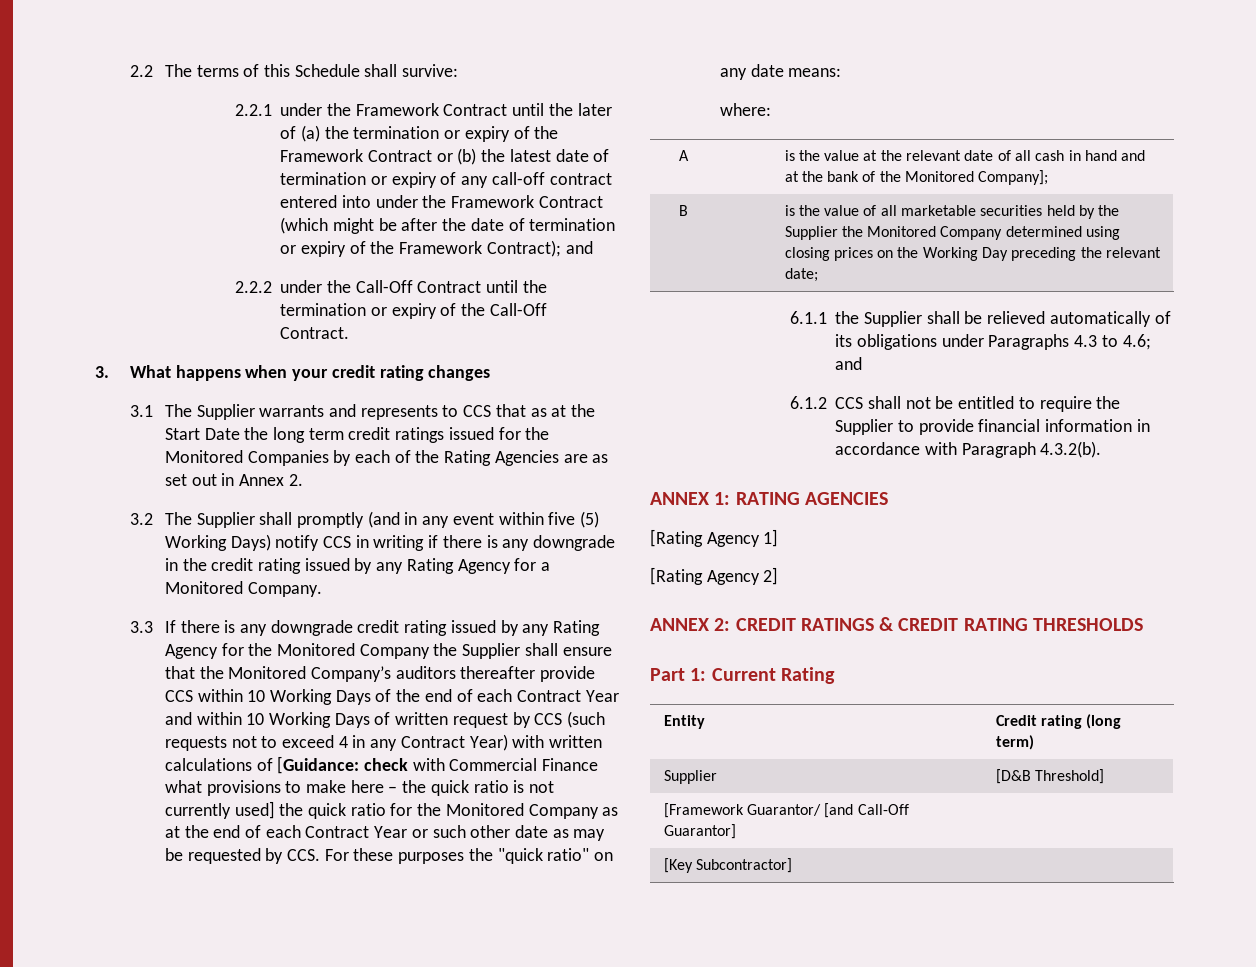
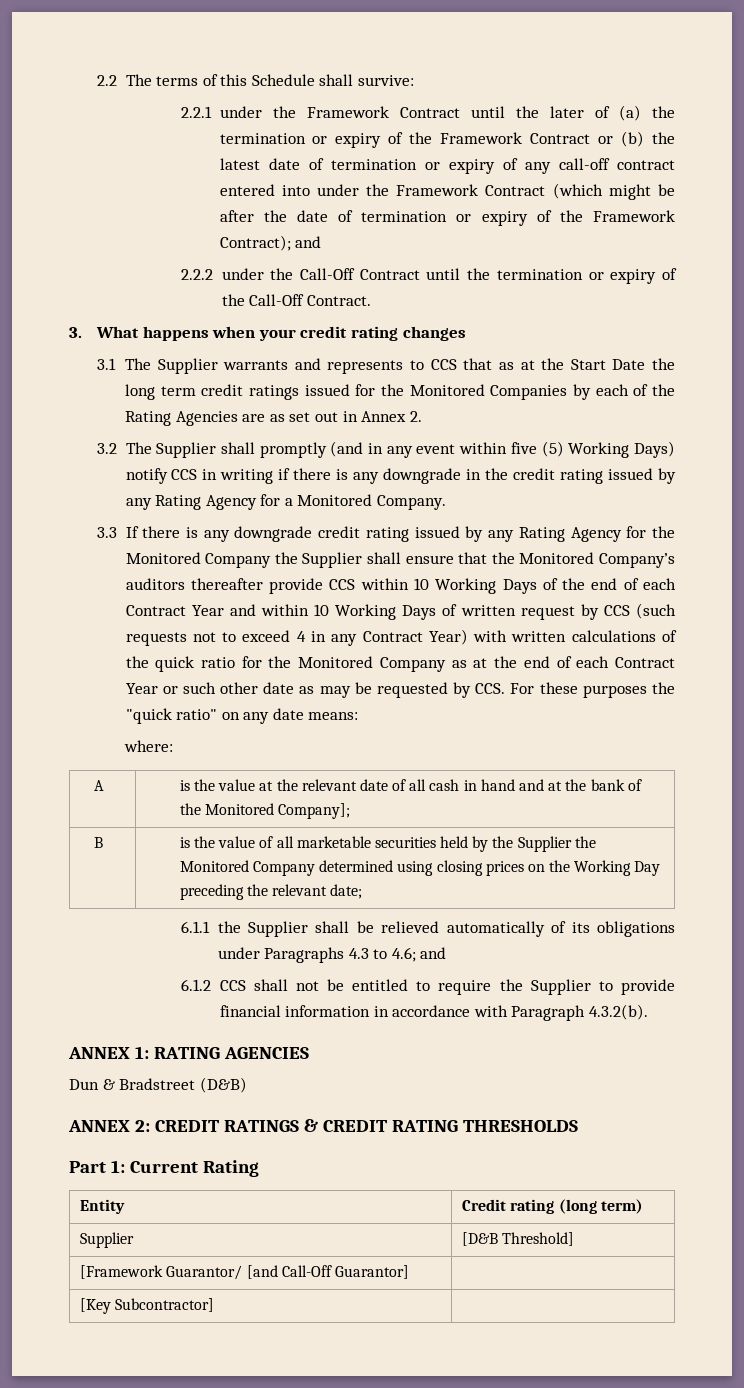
- 3.3 If there is any downgrade credit rating issued by any Rating Agency for the Monitored Company the Supplier shall ensure that the Monitored Company’s auditors thereafter provide CCS within 10 Working Days of the end of each Contract Year and within 10 Working Days of written request by CCS (such requests not to exceed 4 in any Contract Year) with written calculations of [Guidance: check with Commercial Finance what provisions to make here – the quick ratio is not currently used] the quick ratio for the Monitored Company as at the end of each Contract Year or such other date as may be requested by CCS. For these purposes the "quick ratio" on any date means:
+ 3.3 If there is any downgrade credit rating issued by any Rating Agency for the Monitored Company the Supplier shall ensure that the Monitored Company’s auditors thereafter provide CCS within 10 Working Days of the end of each Contract Year and within 10 Working Days of written request by CCS (such requests not to exceed 4 in any Contract Year) with written calculations of the quick ratio for the Monitored Company as at the end of each Contract Year or such other date as may be requested by CCS. For these purposes the "quick ratio" on any date means:
- [Rating Agency 1]
- [Rating Agency 2]
+ Dun & Bradstreet (D&B)

